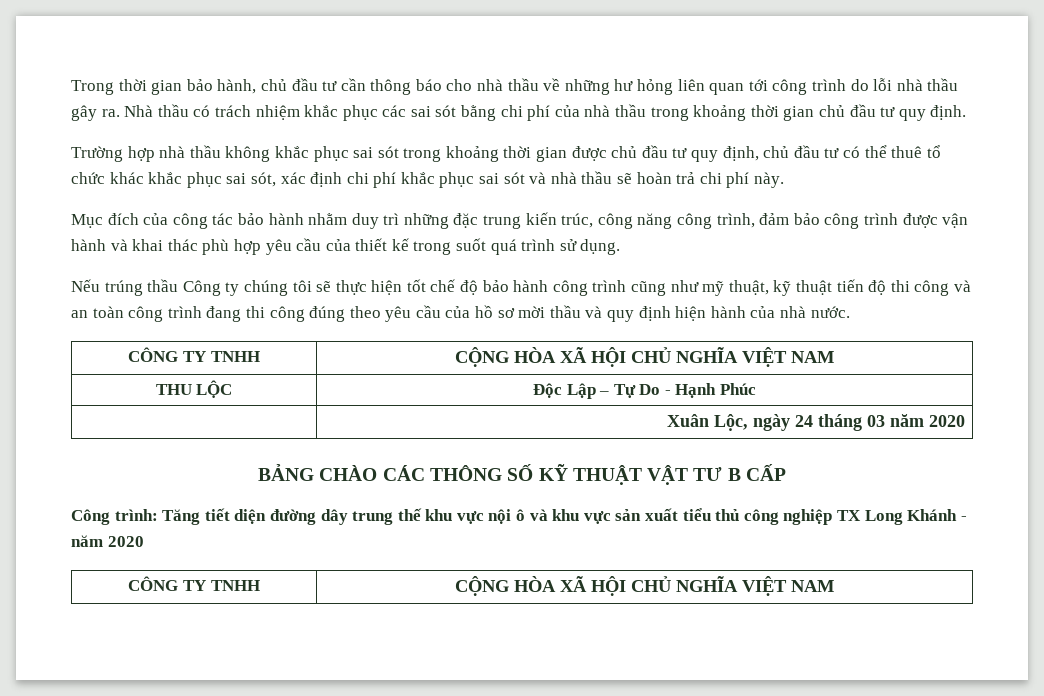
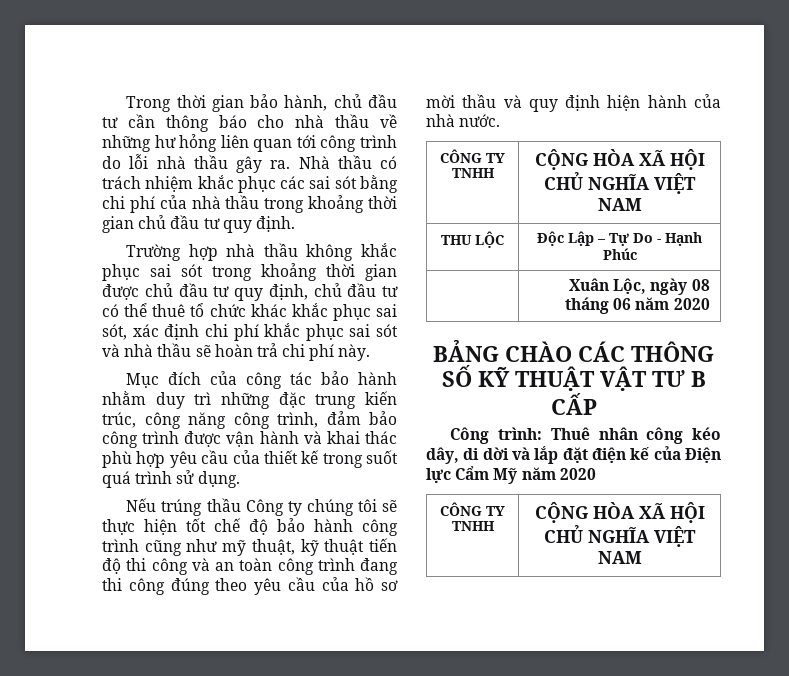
- | Xuân Lộc, ngày 24 tháng 03 năm 2020
+ | Xuân Lộc, ngày 08 tháng 06 năm 2020
- Công trình: Tăng tiết diện đường dây trung thế khu vực nội ô và khu vực sản xuất tiểu thủ công nghiệp TX Long Khánh - năm 2020
+ Công trình: Thuê nhân công kéo dây, di dời và lắp đặt điện kế của Điện lực Cẩm Mỹ năm 2020

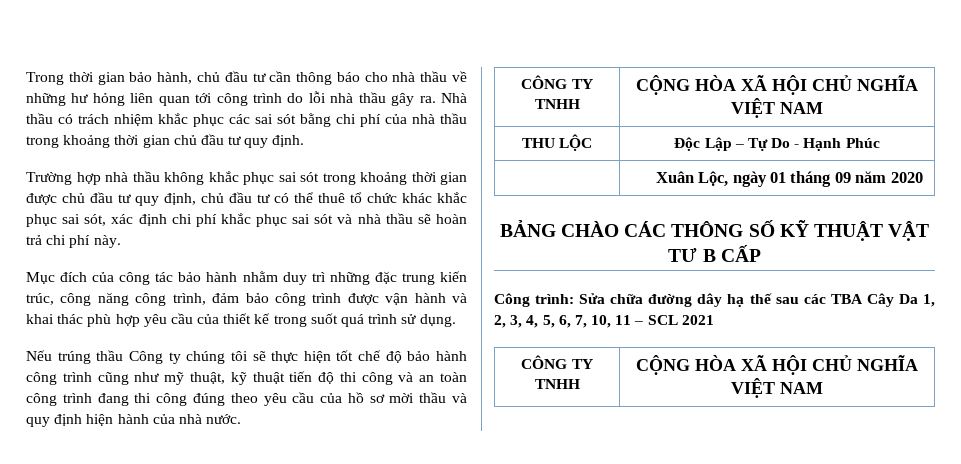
- | Xuân Lộc, ngày 08 tháng 06 năm 2020
+ | Xuân Lộc, ngày 01 tháng 09 năm 2020
- Công trình: Thuê nhân công kéo dây, di dời và lắp đặt điện kế của Điện lực Cẩm Mỹ năm 2020
+ Công trình: Sửa chữa đường dây hạ thế sau các TBA Cây Da 1, 2, 3, 4, 5, 6, 7, 10, 11 – SCL 2021

